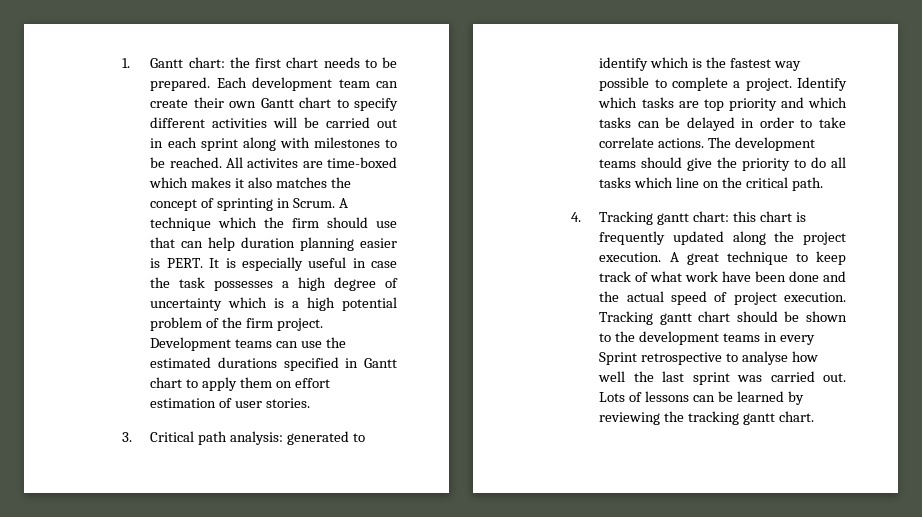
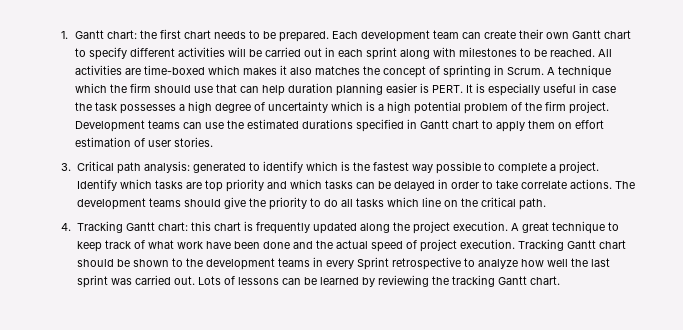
- All activites are time-boxed which makes it also matches the concept of sprinting in Scrum.
+ All activities are time-boxed which makes it also matches the concept of sprinting in Scrum.
- 4. Tracking gantt chart: this chart is frequently updated along the project execution.
+ 4. Tracking Gantt chart: this chart is frequently updated along the project execution.
- Tracking gantt chart should be shown to the development teams in every Sprint retrospective to analyse how well the last sprint was carried out.
+ Tracking Gantt chart should be shown to the development teams in every Sprint retrospective to analyze how well the last sprint was carried out.
- Lots of lessons can be learned by reviewing the tracking gantt chart.
+ Lots of lessons can be learned by reviewing the tracking Gantt chart.

